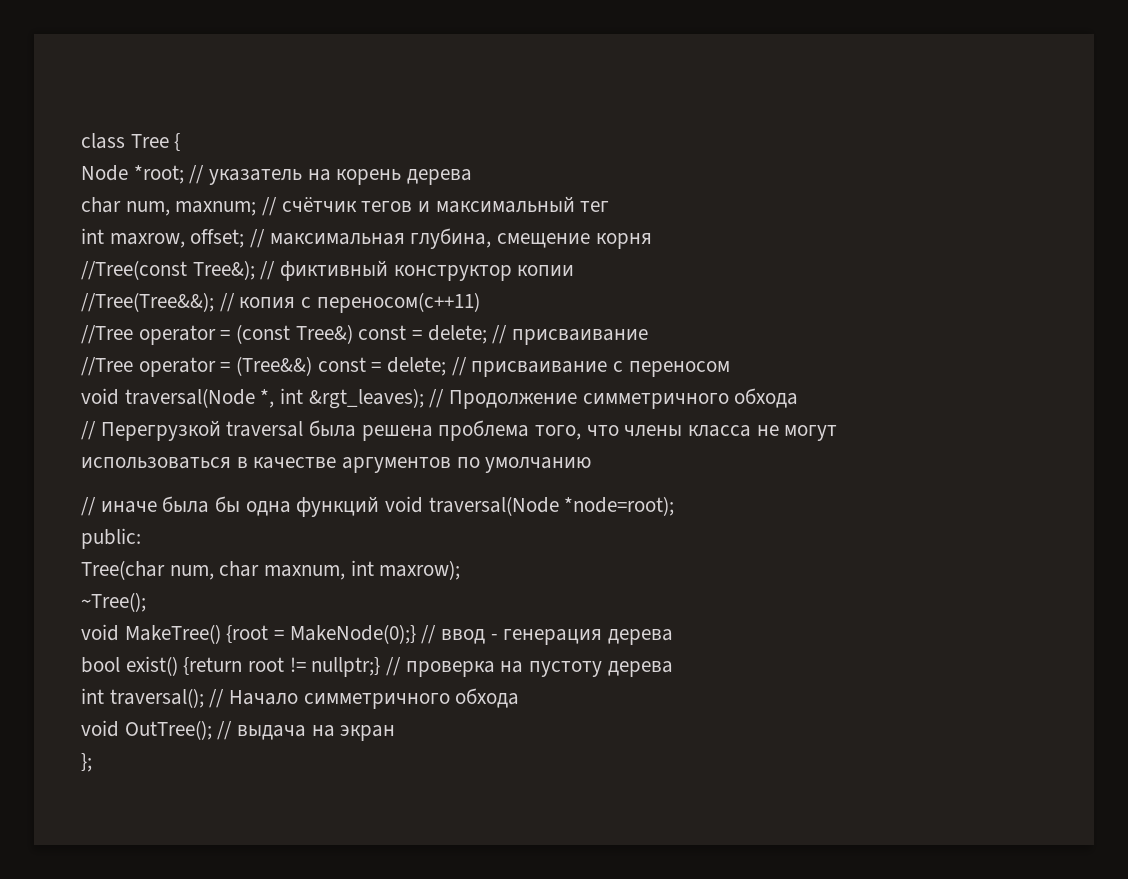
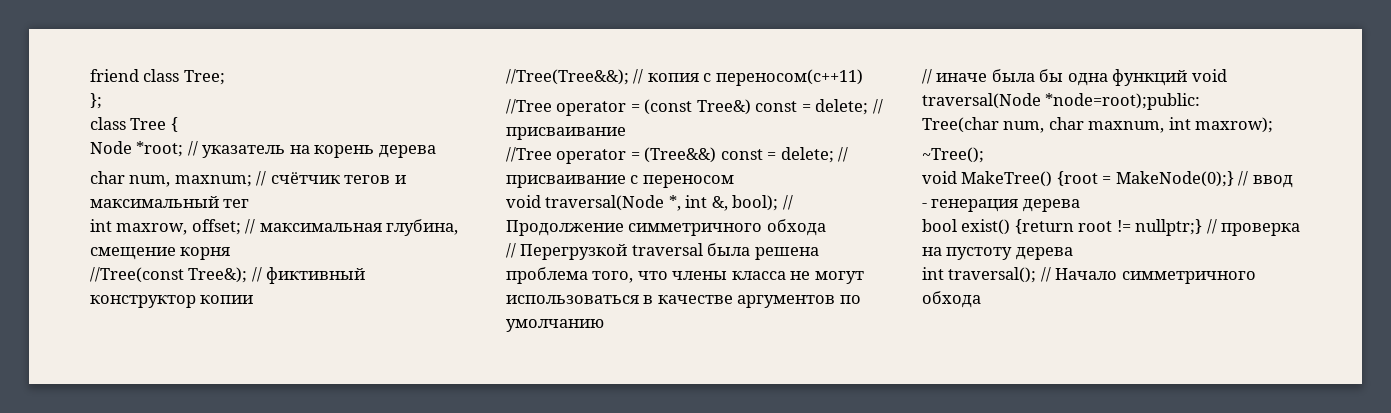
+ friend class Tree;
+ };
- void traversal(Node *, int &rgt_leaves); // Продолжение симметричного обхода
+ void traversal(Node *, int &, bool); // Продолжение симметричного обхода
- // иначе была бы одна функций void traversal(Node *node=root);
- public:
+ // иначе была бы одна функций void traversal(Node *node=root);public:
- void OutTree(); // выдача на экран
- };

